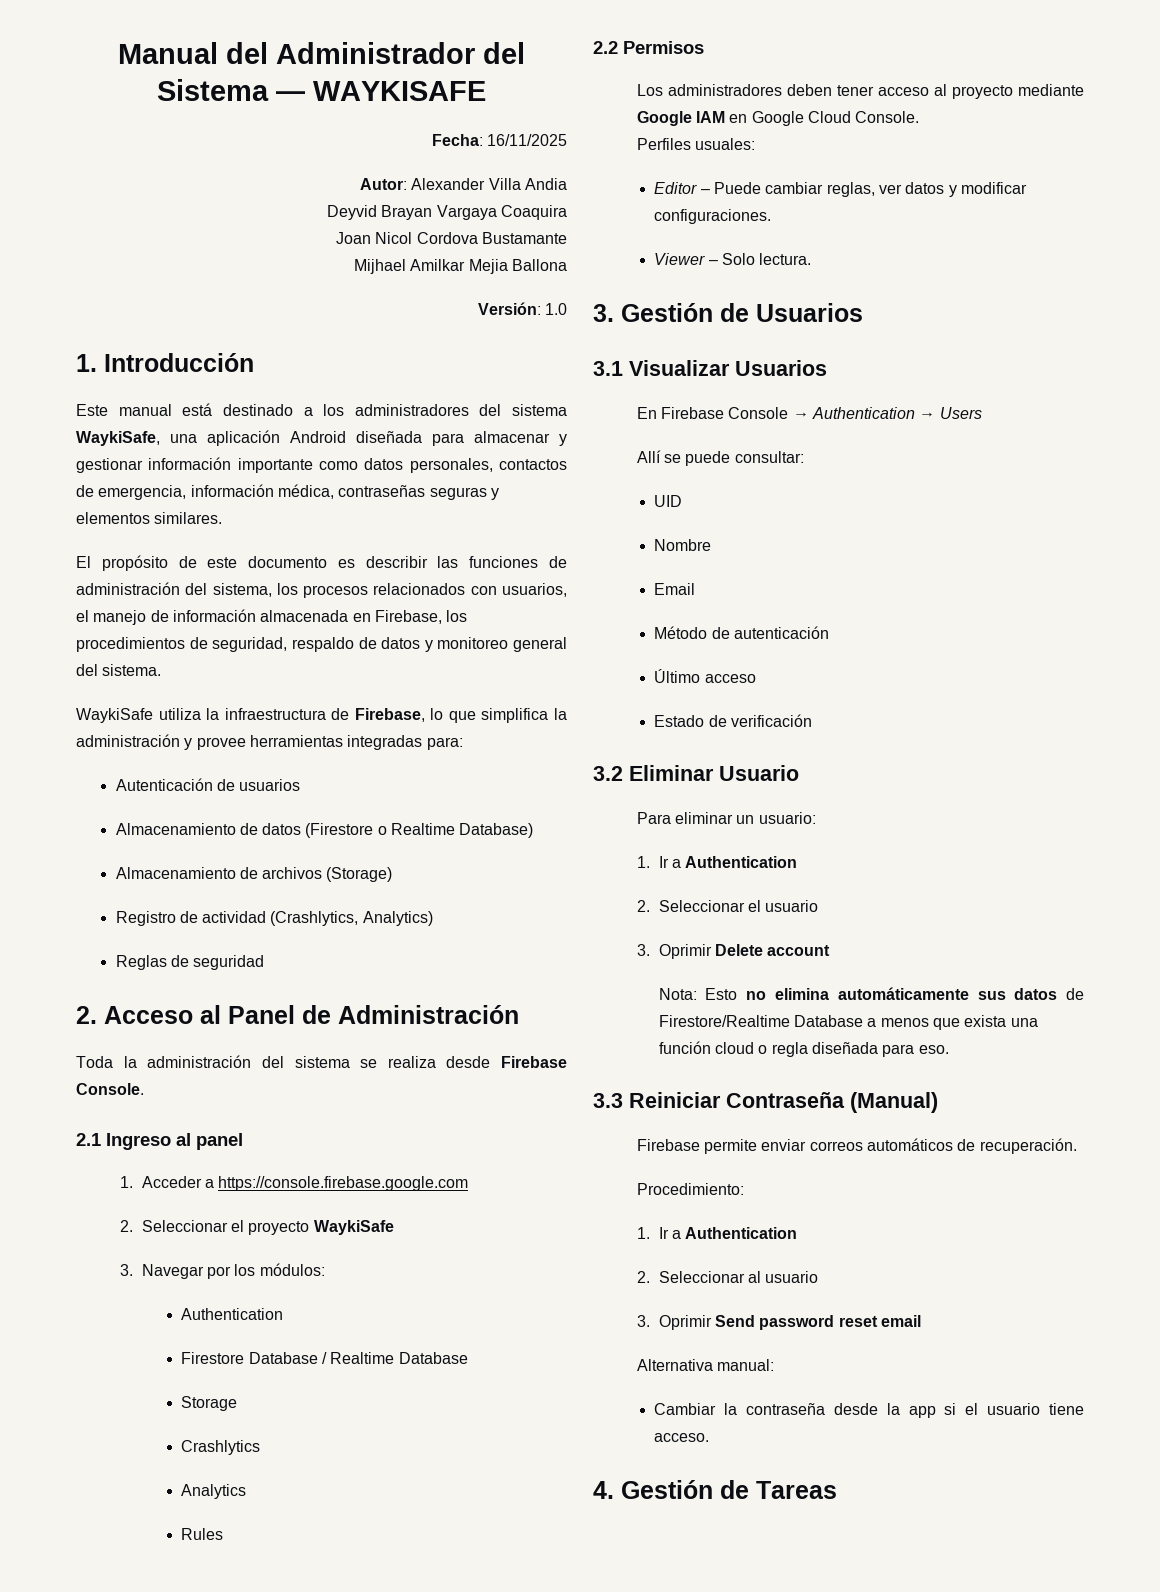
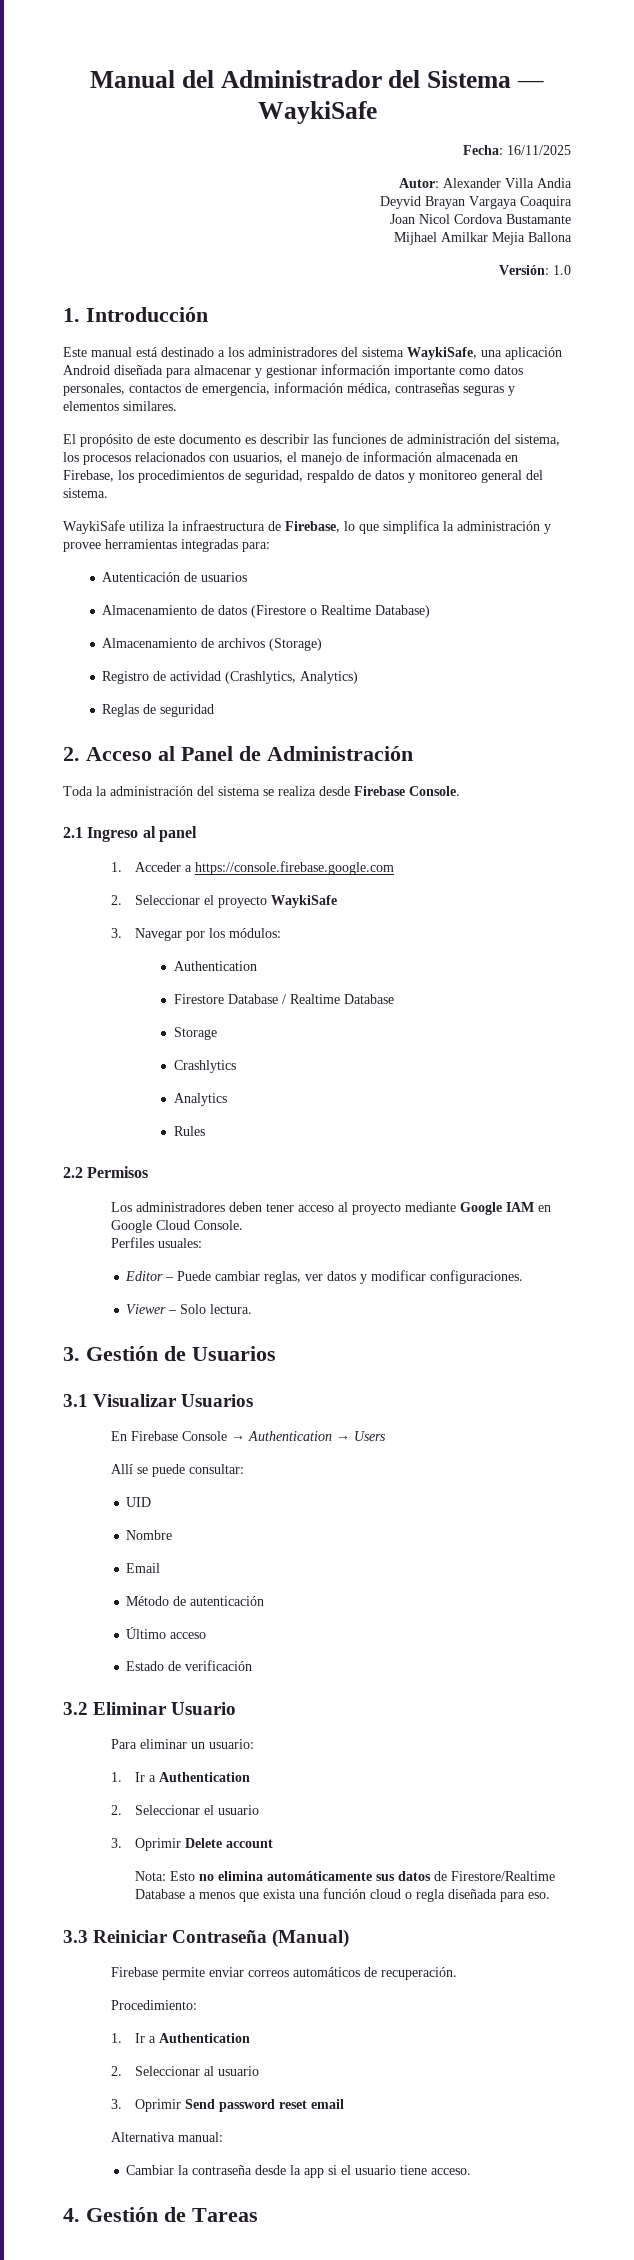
- Manual del Administrador del Sistema — WAYKISAFE
+ Manual del Administrador del Sistema — WaykiSafe

